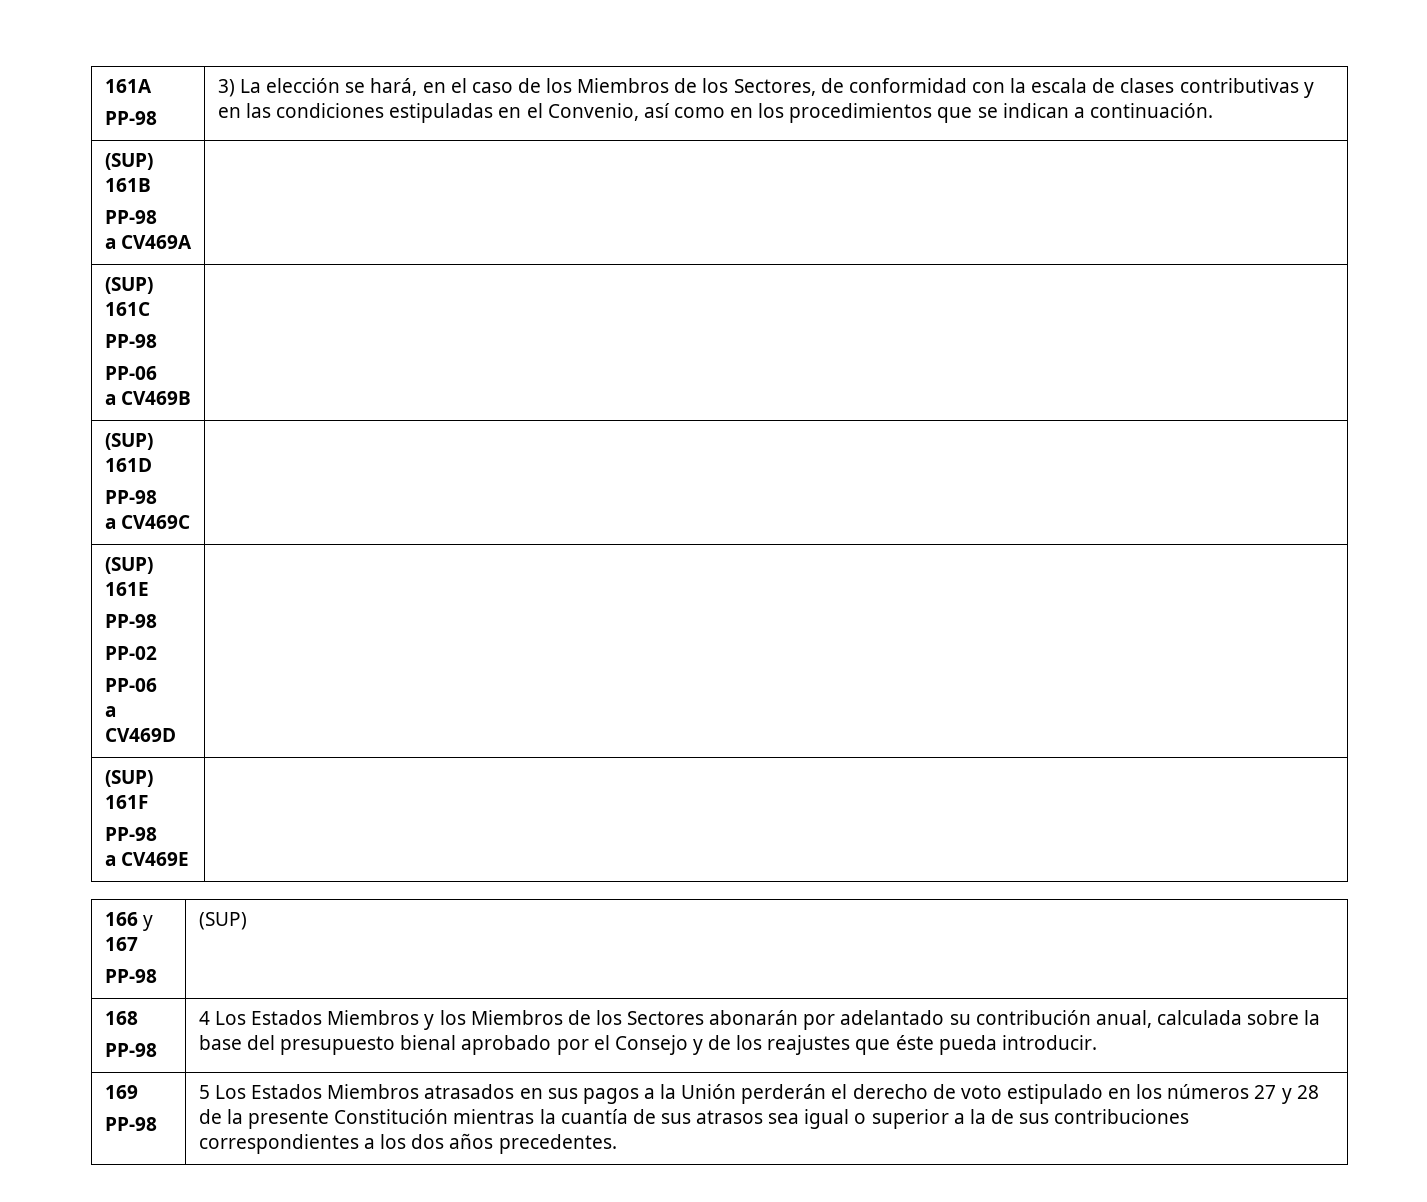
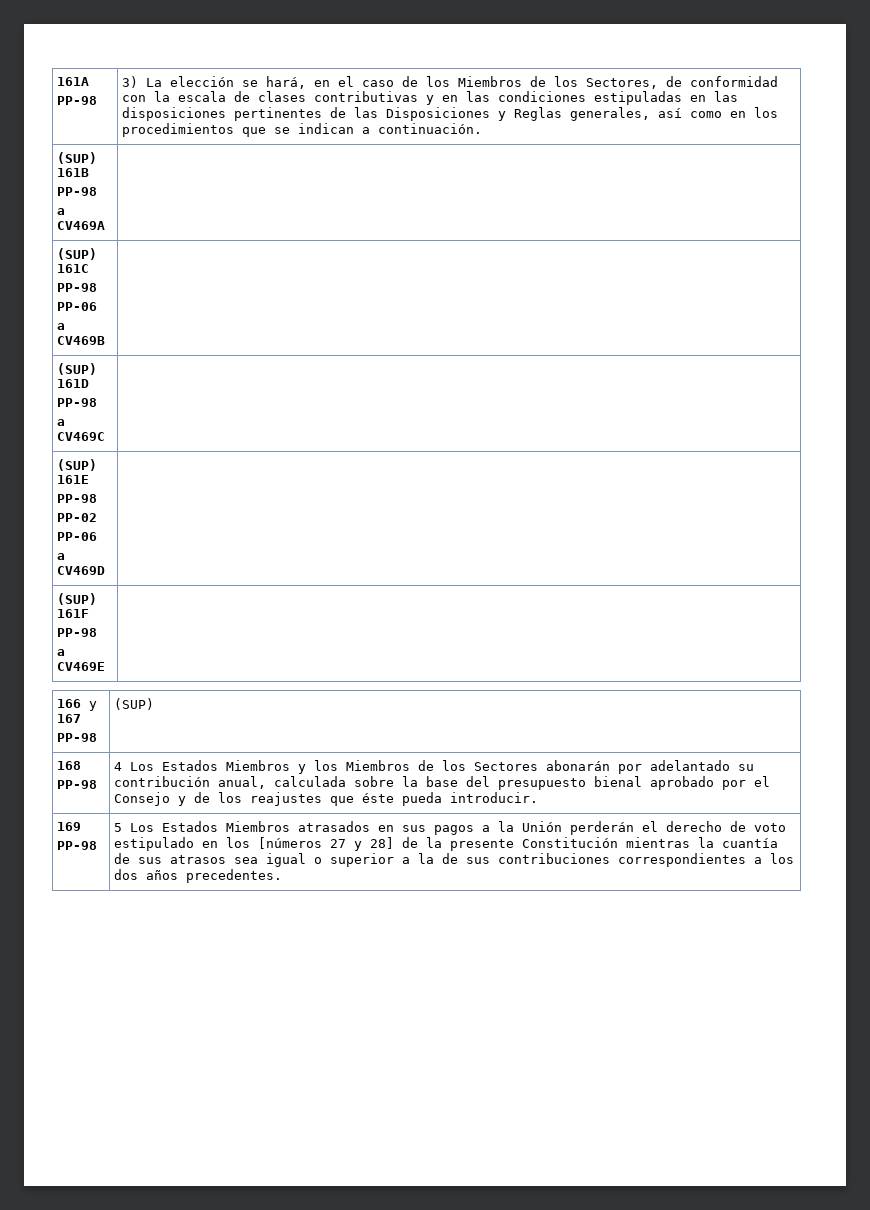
- 3) La elección se hará, en el caso de los Miembros de los Sectores, de conformidad con la escala de clases contributivas y en las condiciones estipuladas en el Convenio, así como en los procedimientos que se indican a continuación.
+ 3) La elección se hará, en el caso de los Miembros de los Sectores, de conformidad con la escala de clases contributivas y en las condiciones estipuladas en las disposiciones pertinentes de las Disposiciones y Reglas generales, así como en los procedimientos que se indican a continuación.
- 5 Los Estados Miembros atrasados en sus pagos a la Unión perderán el derecho de voto estipulado en los números 27 y 28 de la presente Constitución mientras la cuantía de sus atrasos sea igual o superior a la de sus contribuciones correspondientes a los dos años precedentes.
+ 5 Los Estados Miembros atrasados en sus pagos a la Unión perderán el derecho de voto estipulado en los [números 27 y 28] de la presente Constitución mientras la cuantía de sus atrasos sea igual o superior a la de sus contribuciones correspondientes a los dos años precedentes.

